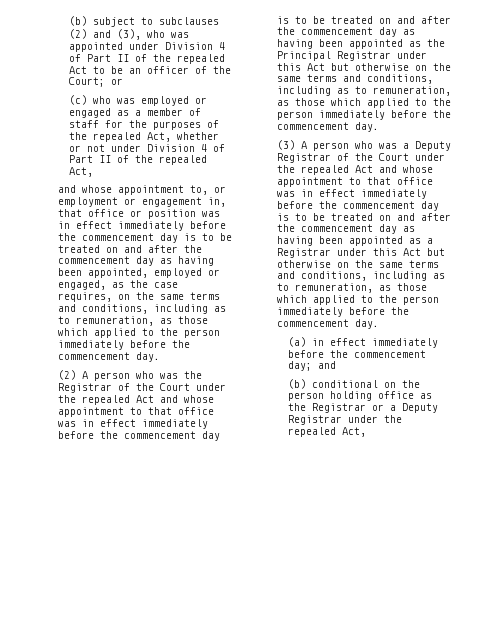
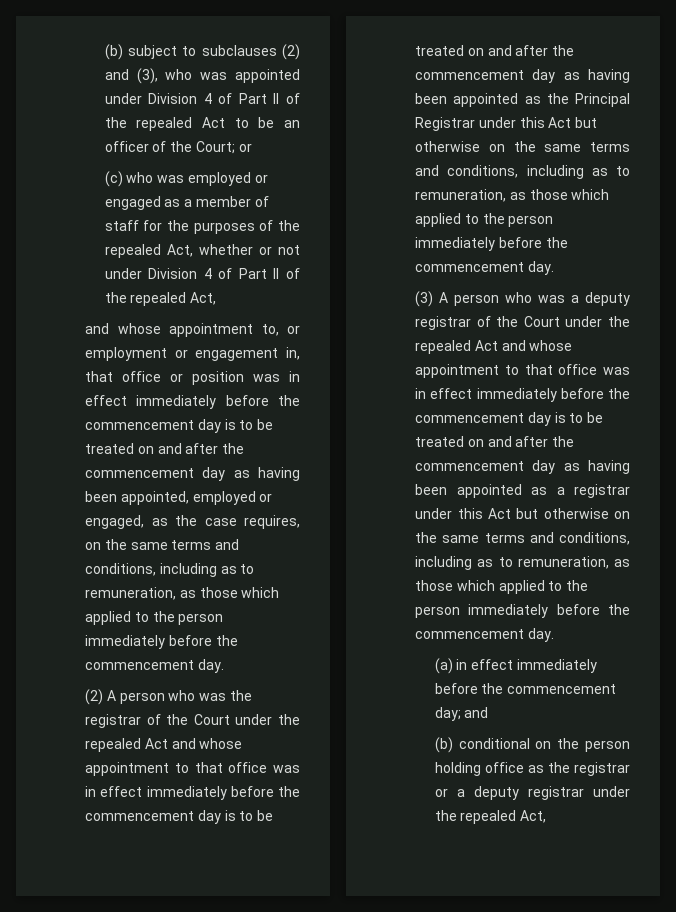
- (2) A person who was the Registrar of the Court under the repealed Act and whose appointment to that office was in effect immediately before the commencement day is to be treated on and after the commencement day as having been appointed as the Principal Registrar under this Act but otherwise on the same terms and conditions, including as to remuneration, as those which applied to the person immediately before the commencement day.
+ (2) A person who was the registrar of the Court under the repealed Act and whose appointment to that office was in effect immediately before the commencement day is to be treated on and after the commencement day as having been appointed as the Principal Registrar under this Act but otherwise on the same terms and conditions, including as to remuneration, as those which applied to the person immediately before the commencement day.
- (3) A person who was a Deputy Registrar of the Court under the repealed Act and whose appointment to that office was in effect immediately before the commencement day is to be treated on and after the commencement day as having been appointed as a Registrar under this Act but otherwise on the same terms and conditions, including as to remuneration, as those which applied to the person immediately before the commencement day.
+ (3) A person who was a deputy registrar of the Court under the repealed Act and whose appointment to that office was in effect immediately before the commencement day is to be treated on and after the commencement day as having been appointed as a registrar under this Act but otherwise on the same terms and conditions, including as to remuneration, as those which applied to the person immediately before the commencement day.
- (b) conditional on the person holding office as the Registrar or a Deputy Registrar under the repealed Act,
+ (b) conditional on the person holding office as the registrar or a deputy registrar under the repealed Act,

